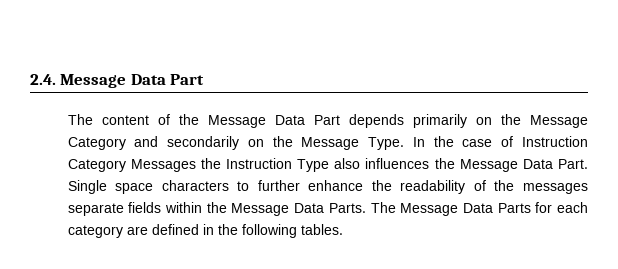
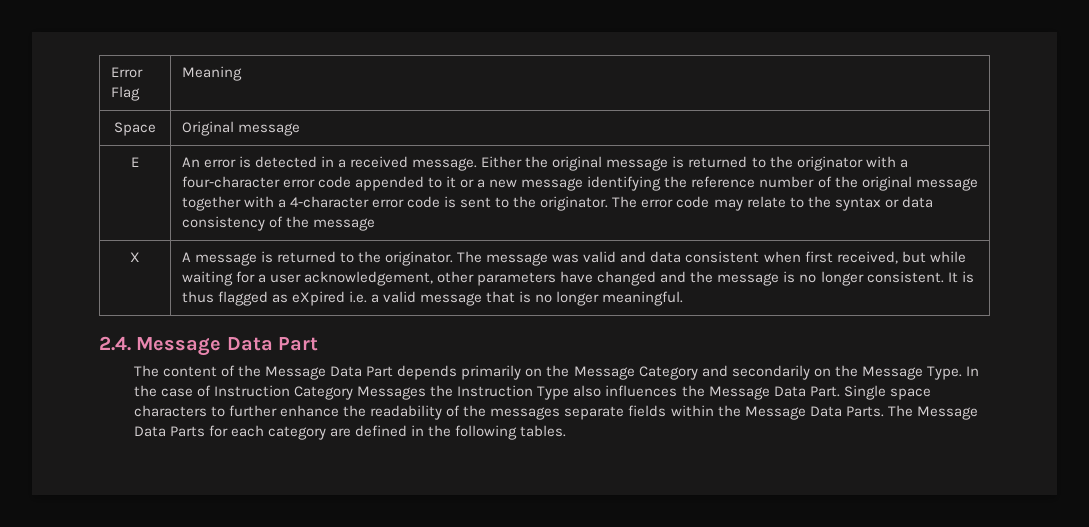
+ Error Flag | Meaning
+ Space | Original message
+ E | An error is detected in a received message. Either the original message is returned to the originator with a four-character error code appended to it or a new message identifying the reference number of the original message together with a 4-character error code is sent to the originator. The error code may relate to the syntax or data consistency of the message
+ X | A message is returned to the originator. The message was valid and data consistent when first received, but while waiting for a user acknowledgement, other parameters have changed and the message is no longer consistent. It is thus flagged as eXpired i.e. a valid message that is no longer meaningful.

